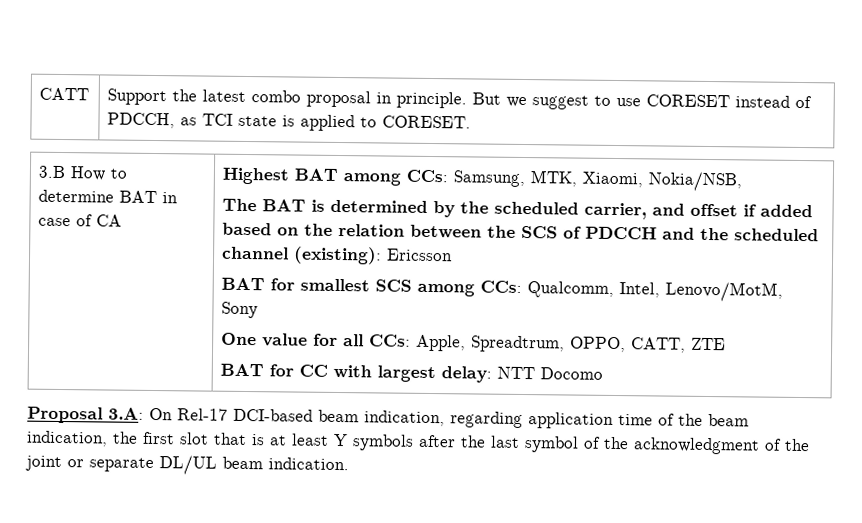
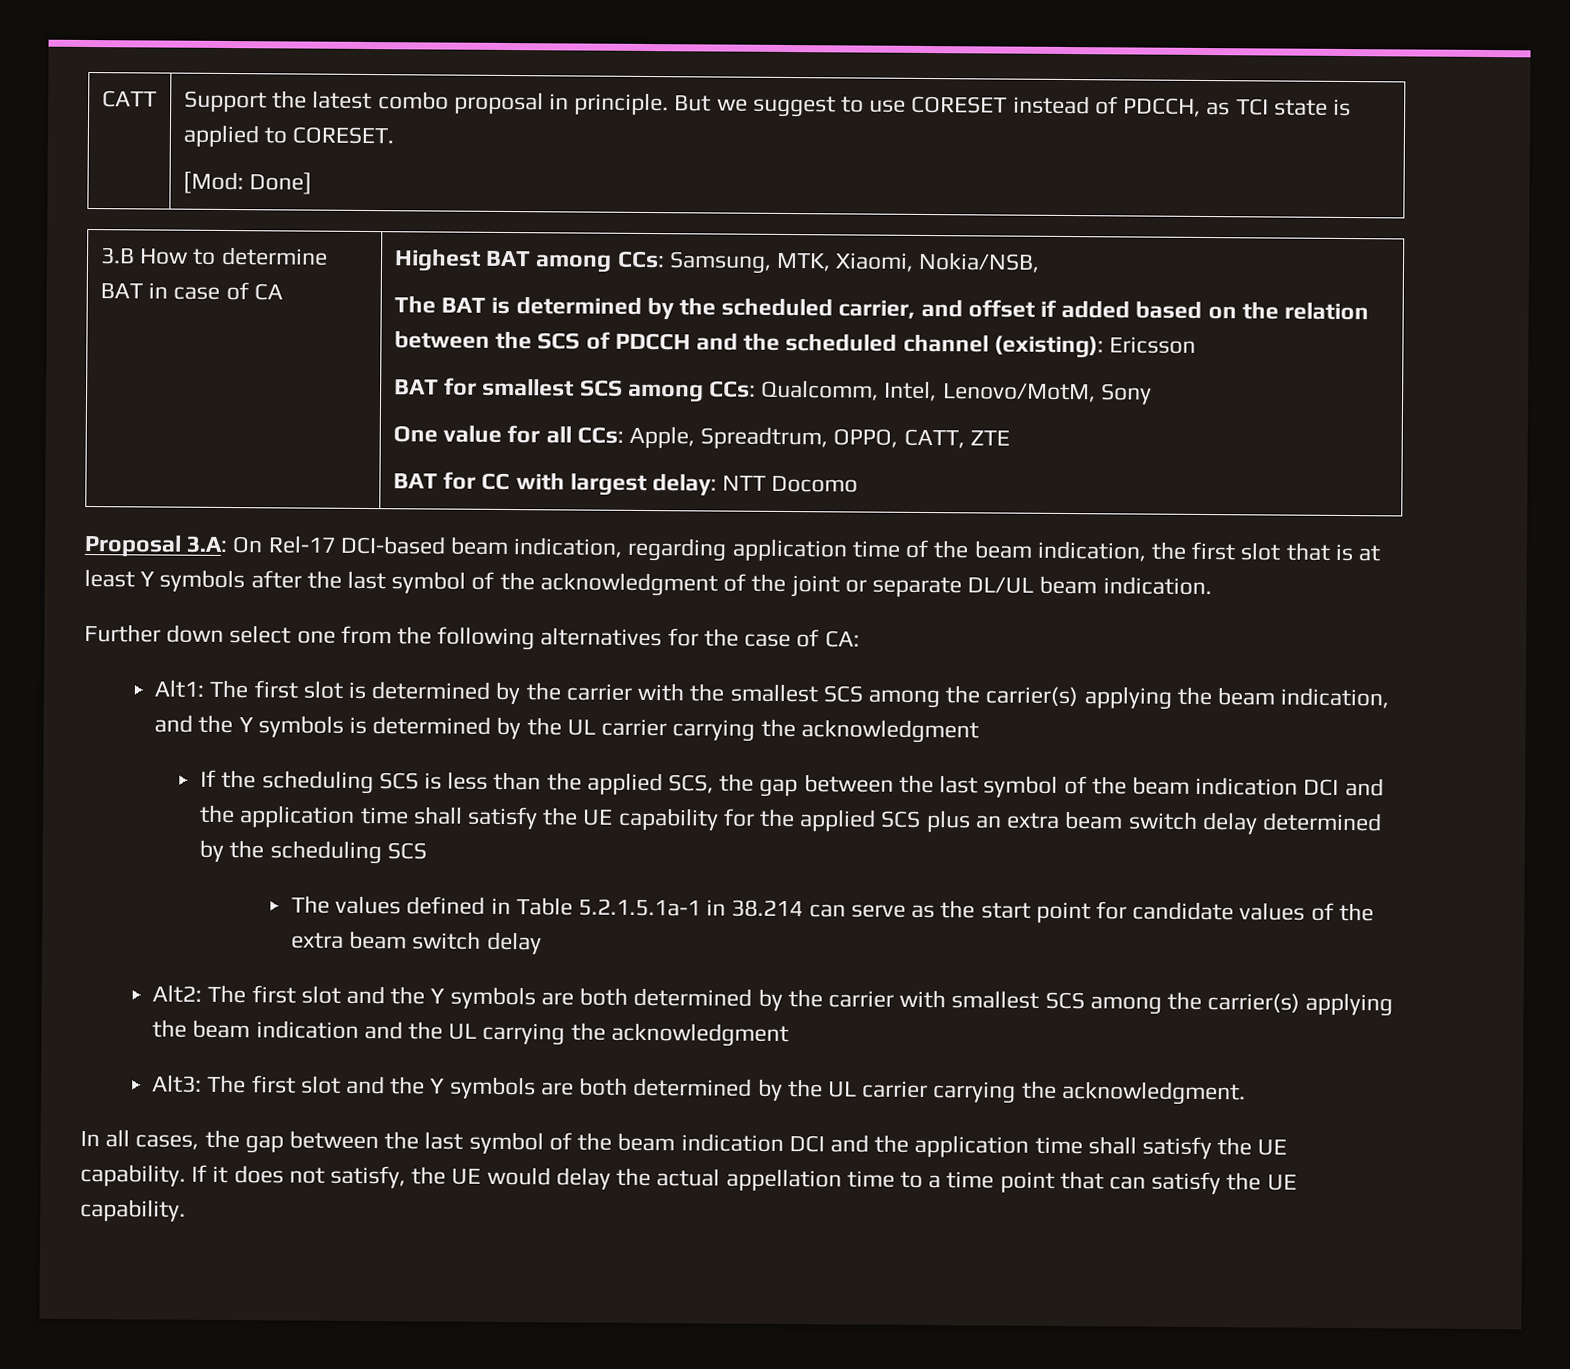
  CATT | Support the latest combo proposal in principle. But we suggest to use CORESET instead of PDCCH, as TCI state is applied to CORESET.
+ [Mod: Done]
+ Further down select one from the following alternatives for the case of CA:
+ Alt1: The first slot is determined by the carrier with the smallest SCS among the carrier(s) applying the beam indication, and the Y symbols is determined by the UL carrier carrying the acknowledgment
+ If the scheduling SCS is less than the applied SCS, the gap between the last symbol of the beam indication DCI and the application time shall satisfy the UE capability for the applied SCS plus an extra beam switch delay determined by the scheduling SCS
+ The values defined in Table 5.2.1.5.1a-1 in 38.214 can serve as the start point for candidate values of the extra beam switch delay
+ Alt2: The first slot and the Y symbols are both determined by the carrier with smallest SCS among the carrier(s) applying the beam indication and the UL carrying the acknowledgment
+ Alt3: The first slot and the Y symbols are both determined by the UL carrier carrying the acknowledgment.
+ In all cases, the gap between the last symbol of the beam indication DCI and the application time shall satisfy the UE capability. If it does not satisfy, the UE would delay the actual appellation time to a time point that can satisfy the UE capability.

